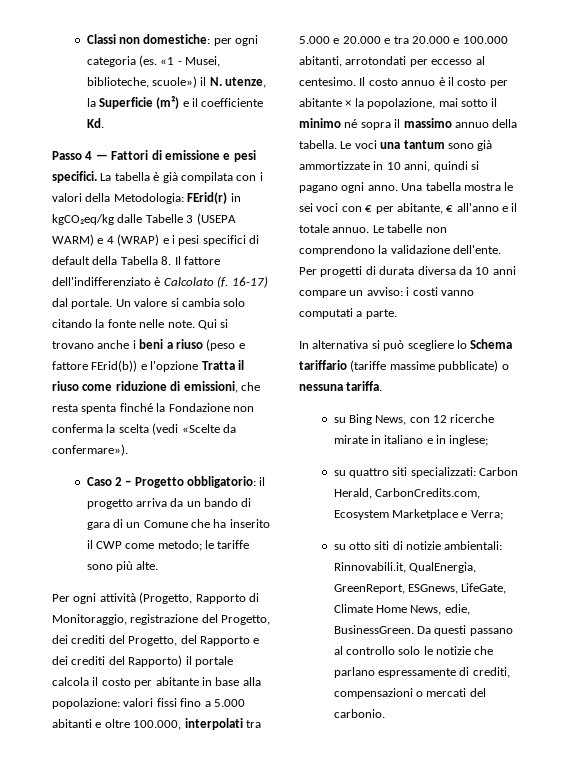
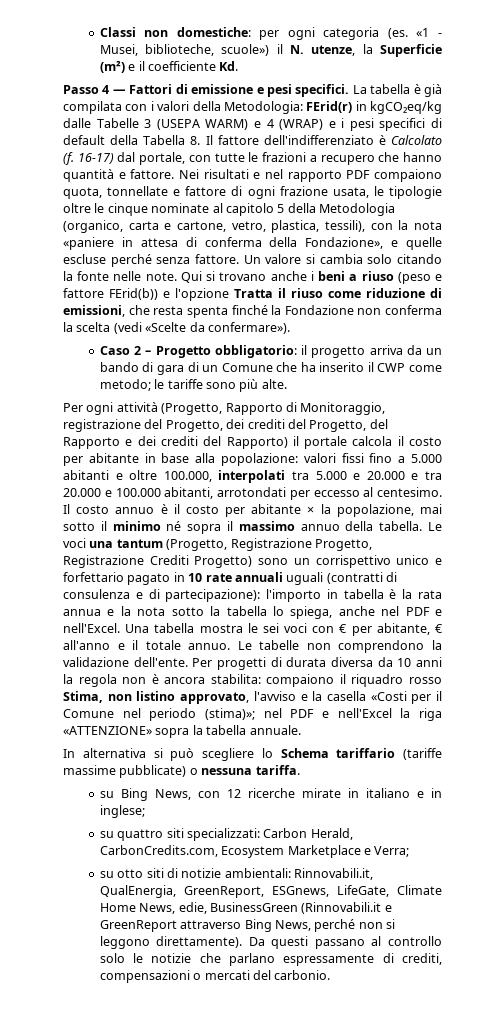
- 16-17) dal portale.
+ 16-17) dal portale, con tutte le frazioni a recupero che hanno quantità e fattore. Nei risultati e nel rapporto PDF compaiono quota, tonnellate e fattore di ogni frazione usata, le tipologie oltre le cinque nominate al capitolo 5 della Metodologia (organico, carta e cartone, vetro, plastica, tessili), con la nota «paniere in attesa di conferma della Fondazione», e quelle escluse perché senza fattore.
- Le voci una tantum sono già ammortizzate in 10 anni, quindi si pagano ogni anno.
+ Le voci una tantum (Progetto, Registrazione Progetto, Registrazione Crediti Progetto) sono un corrispettivo unico e forfettario pagato in 10 rate annuali uguali (contratti di consulenza e di partecipazione): l'importo in tabella è la rata annua e la nota sotto la tabella lo spiega, anche nel PDF e nell'Excel.
- Per progetti di durata diversa da 10 anni compare un avviso: i costi vanno computati a parte.
+ Per progetti di durata diversa da 10 anni la regola non è ancora stabilita: compaiono il riquadro rosso Stima, non listino approvato, l'avviso e la casella «Costi per il Comune nel periodo (stima)»; nel PDF e nell'Excel la riga «ATTENZIONE» sopra la tabella annuale.
- su otto siti di notizie ambientali: Rinnovabili.it, QualEnergia, GreenReport, ESGnews, LifeGate, Climate Home News, edie, BusinessGreen.
+ su otto siti di notizie ambientali: Rinnovabili.it, QualEnergia, GreenReport, ESGnews, LifeGate, Climate Home News, edie, BusinessGreen (Rinnovabili.it e GreenReport attraverso Bing News, perché non si leggono direttamente).

